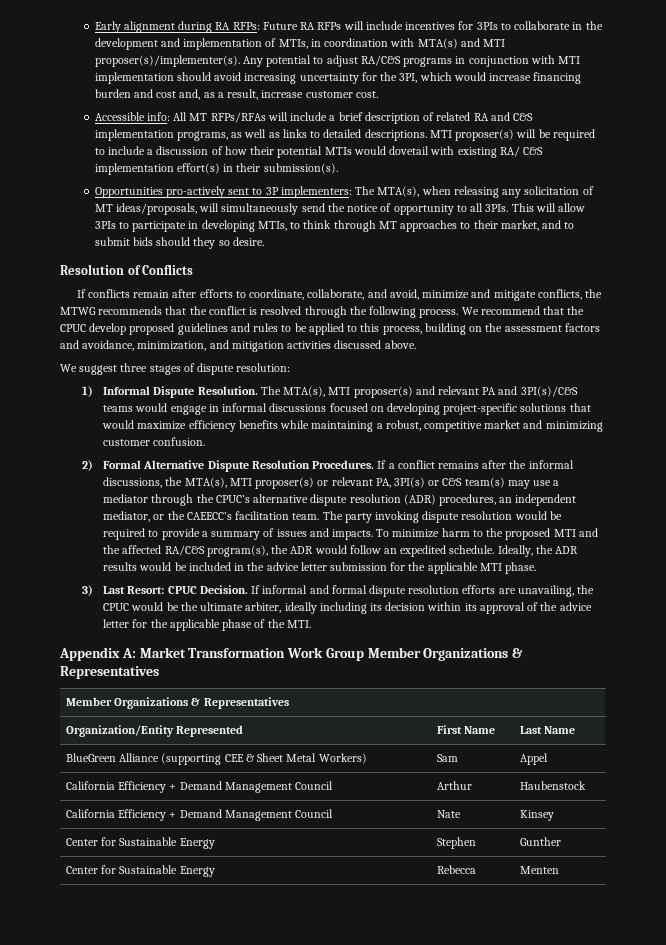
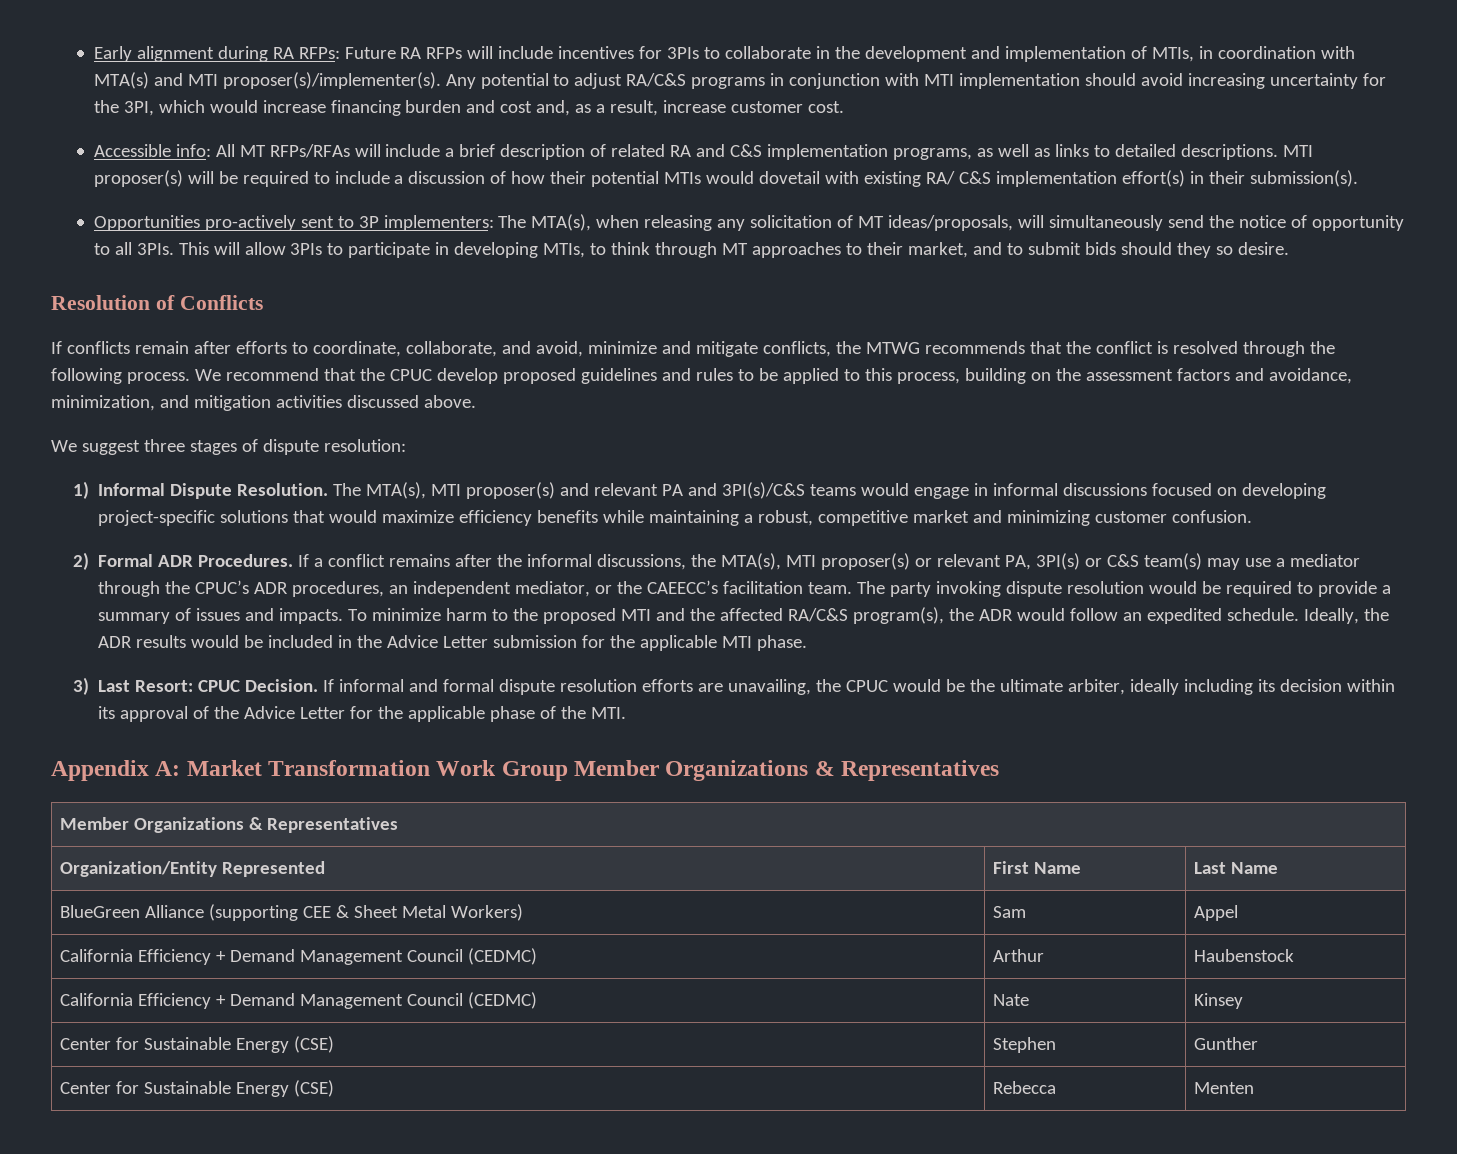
- 2) Formal Alternative Dispute Resolution Procedures.
+ 2) Formal ADR Procedures.
- If a conflict remains after the informal discussions, the MTA(s), MTI proposer(s) or relevant PA, 3PI(s) or C&S team(s) may use a mediator through the CPUC’s alternative dispute resolution (ADR) procedures, an independent mediator, or the CAEECC’s facilitation team.
+ If a conflict remains after the informal discussions, the MTA(s), MTI proposer(s) or relevant PA, 3PI(s) or C&S team(s) may use a mediator through the CPUC’s ADR procedures, an independent mediator, or the CAEECC’s facilitation team.
- Ideally, the ADR results would be included in the advice letter submission for the applicable MTI phase.
+ Ideally, the ADR results would be included in the Advice Letter submission for the applicable MTI phase.
- If informal and formal dispute resolution efforts are unavailing, the CPUC would be the ultimate arbiter, ideally including its decision within its approval of the advice letter for the applicable phase of the MTI.
+ If informal and formal dispute resolution efforts are unavailing, the CPUC would be the ultimate arbiter, ideally including its decision within its approval of the Advice Letter for the applicable phase of the MTI.
- California Efficiency + Demand Management Council | Arthur | Haubenstock
+ California Efficiency + Demand Management Council (CEDMC) | Arthur | Haubenstock
- California Efficiency + Demand Management Council | Nate | Kinsey
+ California Efficiency + Demand Management Council (CEDMC) | Nate | Kinsey
- Center for Sustainable Energy | Stephen | Gunther
+ Center for Sustainable Energy (CSE) | Stephen | Gunther
- Center for Sustainable Energy | Rebecca | Menten
+ Center for Sustainable Energy (CSE) | Rebecca | Menten

